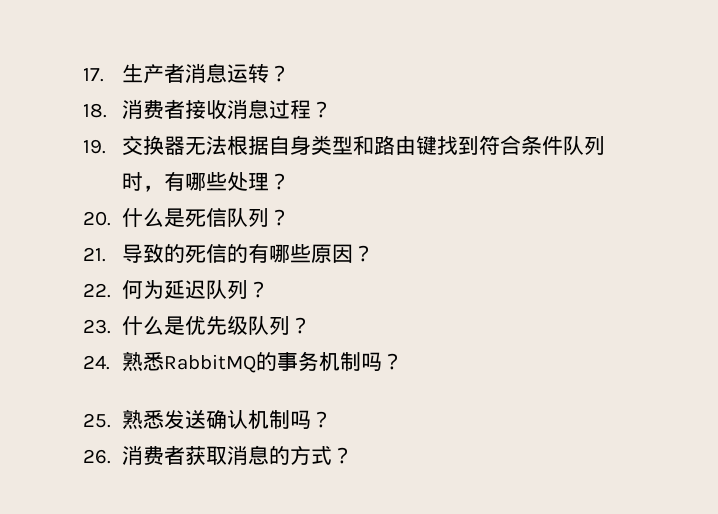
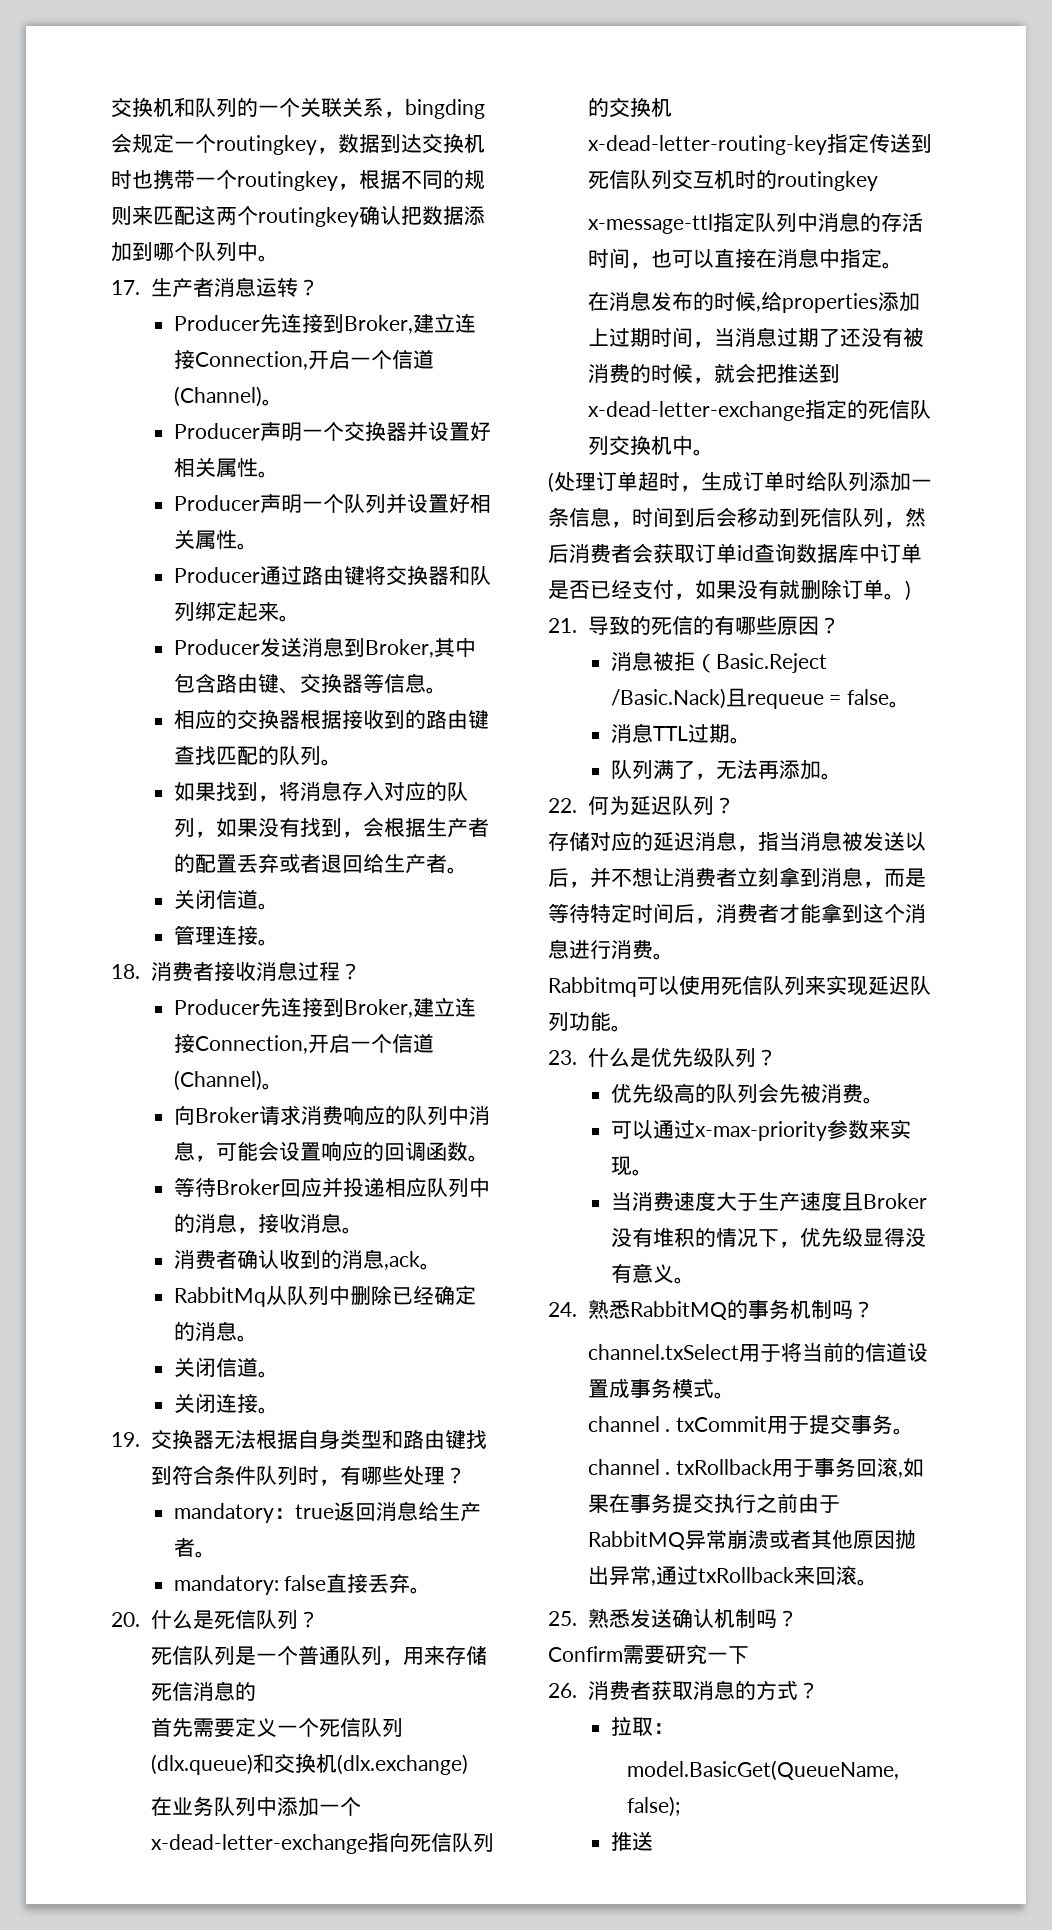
+ 交换机和队列的一个关联关系，bingding会规定一个routingkey，数据到达交换机时也携带一个routingkey，根据不同的规则来匹配这两个routingkey确认把数据添加到哪个队列中。
  17.生产者消息运转？
+ Producer先连接到Broker,建立连接Connection,开启一个信道(Channel)。
+ Producer声明一个交换器并设置好相关属性。
+ Producer声明一个队列并设置好相关属性。
+ Producer通过路由键将交换器和队列绑定起来。
+ Producer发送消息到Broker,其中包含路由键、交换器等信息。
+ 相应的交换器根据接收到的路由键查找匹配的队列。
+ 如果找到，将消息存入对应的队列，如果没有找到，会根据生产者的配置丢弃或者退回给生产者。
+ 关闭信道。
+ 管理连接。
  18.消费者接收消息过程？
+ Producer先连接到Broker,建立连接Connection,开启一个信道(Channel)。
+ 向Broker请求消费响应的队列中消息，可能会设置响应的回调函数。
+ 等待Broker回应并投递相应队列中的消息，接收消息。
+ 消费者确认收到的消息,ack。
+ RabbitMq从队列中删除已经确定的消息。
+ 关闭信道。
+ 关闭连接。
+ mandatory：true返回消息给生产者。
+ mandatory: false直接丢弃。
+ 死信队列是一个普通队列，用来存储死信消息的
+ 首先需要定义一个死信队列(dlx.queue)和交换机(dlx.exchange)
+ 在业务队列中添加一个x-dead-letter-exchange指向死信队列的交换机
+ x-dead-letter-routing-key指定传送到死信队列交互机时的routingkey
+ x-message-ttl指定队列中消息的存活时间，也可以直接在消息中指定。
+ 在消息发布的时候,给properties添加上过期时间，当消息过期了还没有被消费的时候，就会把推送到x-dead-letter-exchange指定的死信队列交换机中。
+ (处理订单超时，生成订单时给队列添加一条信息，时间到后会移动到死信队列，然后消费者会获取订单id查询数据库中订单是否已经支付，如果没有就删除订单。)
+ 消息被拒（Basic.Reject /Basic.Nack)且requeue = false。
+ 消息TTL过期。
+ 队列满了，无法再添加。
+ 存储对应的延迟消息，指当消息被发送以后，并不想让消费者立刻拿到消息，而是等待特定时间后，消费者才能拿到这个消息进行消费。
+ Rabbitmq可以使用死信队列来实现延迟队列功能。
+ 优先级高的队列会先被消费。
+ 可以通过x-max-priority参数来实现。
+ 当消费速度大于生产速度且Broker没有堆积的情况下，优先级显得没有意义。
+ channel.txSelect用于将当前的信道设置成事务模式。
+ channel . txCommit用于提交事务。
+ channel . txRollback用于事务回滚,如果在事务提交执行之前由于RabbitMQ异常崩溃或者其他原因抛出异常,通过txRollback来回滚。
+ Confirm需要研究一下
+ 拉取：
+ model.BasicGet(QueueName, false);
+ 推送

